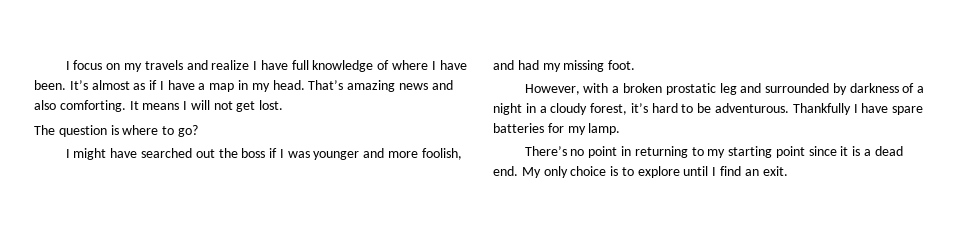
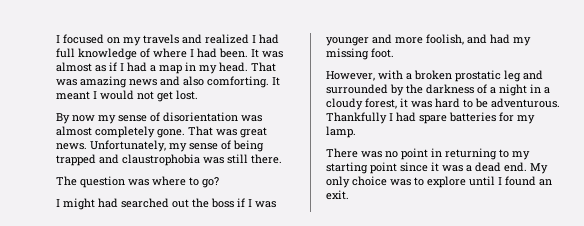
- I focus on my travels and realize I have full knowledge of where I have been. It’s almost as if I have a map in my head.
+ I focused on my travels and realized I had full knowledge of where I had been. It was almost as if I had a map in my head.
- That’s amazing news and also comforting.
+ That was amazing news and also comforting.
- It means I will not get lost.
+ It meant I would not get lost.
+ By now my sense of disorientation was almost completely gone. That was great news. Unfortunately, my sense of being trapped and claustrophobia was still there.
- The question is where to go?
+ The question was where to go?
- I might have searched out the boss if I was younger and more foolish, and had my missing foot.
+ I might had searched out the boss if I was younger and more foolish, and had my missing foot.
- However, with a broken prostatic leg and surrounded by darkness of a night in a cloudy forest, it’s hard to be adventurous.
+ However, with a broken prostatic leg and surrounded by the darkness of a night in a cloudy forest, it was hard to be adventurous.
- Thankfully I have spare batteries for my lamp.
+ Thankfully I had spare batteries for my lamp.
- There’s no point in returning to my starting point since it is a dead end.
+ There was no point in returning to my starting point since it was a dead end.
- My only choice is to explore until I find an exit.
+ My only choice was to explore until I found an exit.

